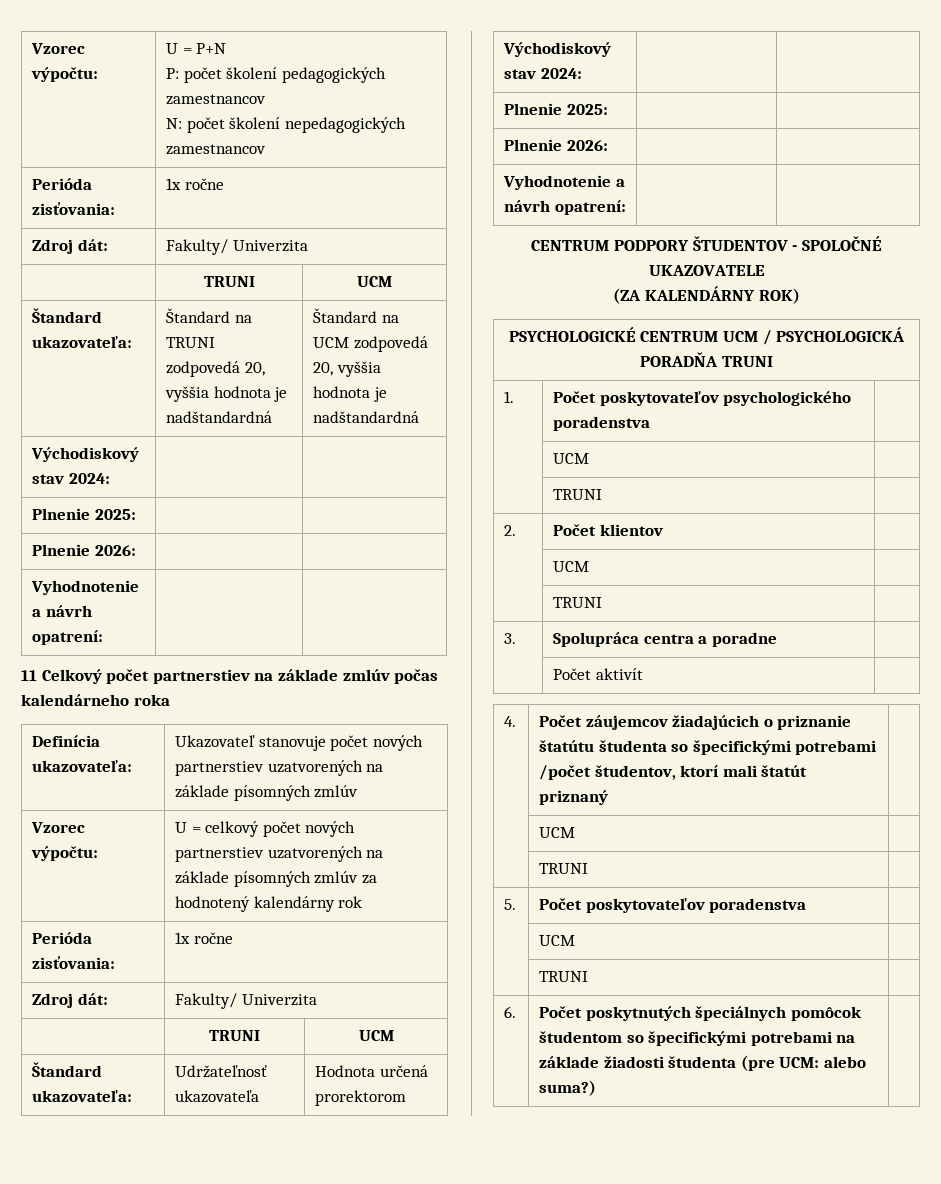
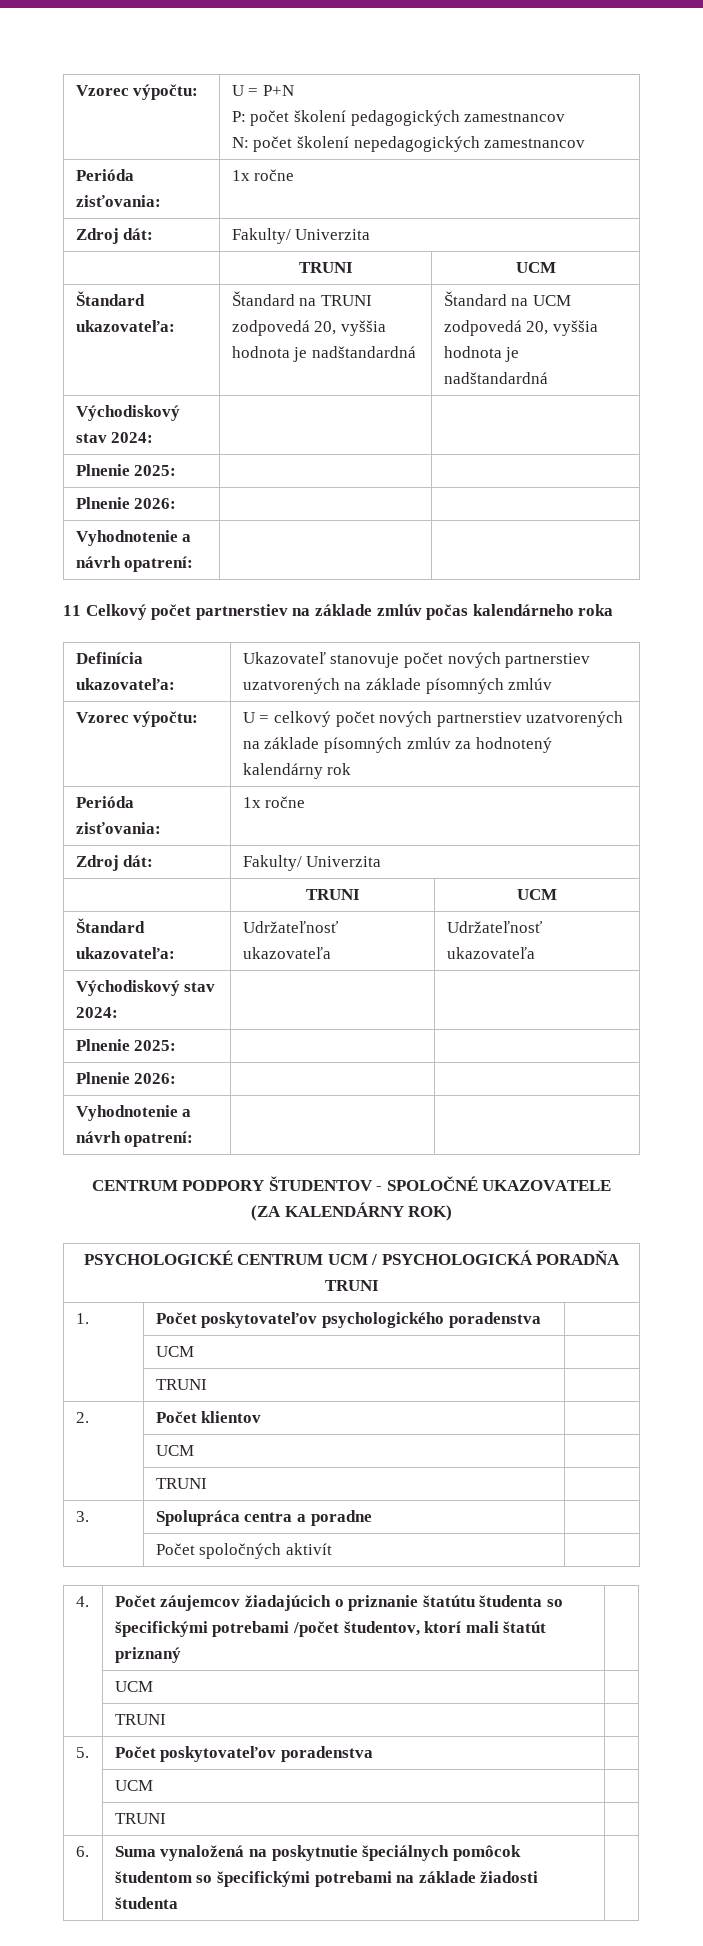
- Štandard ukazovateľa: | Udržateľnosť ukazovateľa | Hodnota určená prorektorom
+ Štandard ukazovateľa: | Udržateľnosť ukazovateľa | Udržateľnosť ukazovateľa
- | Počet aktivít |
+ | Počet spoločných aktivít |
- 6. | Počet poskytnutých špeciálnych pomôcok študentom so špecifickými potrebami na základe žiadosti študenta (pre UCM: alebo suma?) |
+ 6. | Suma vynaložená na poskytnutie špeciálnych pomôcok študentom so špecifickými potrebami na základe žiadosti študenta |

